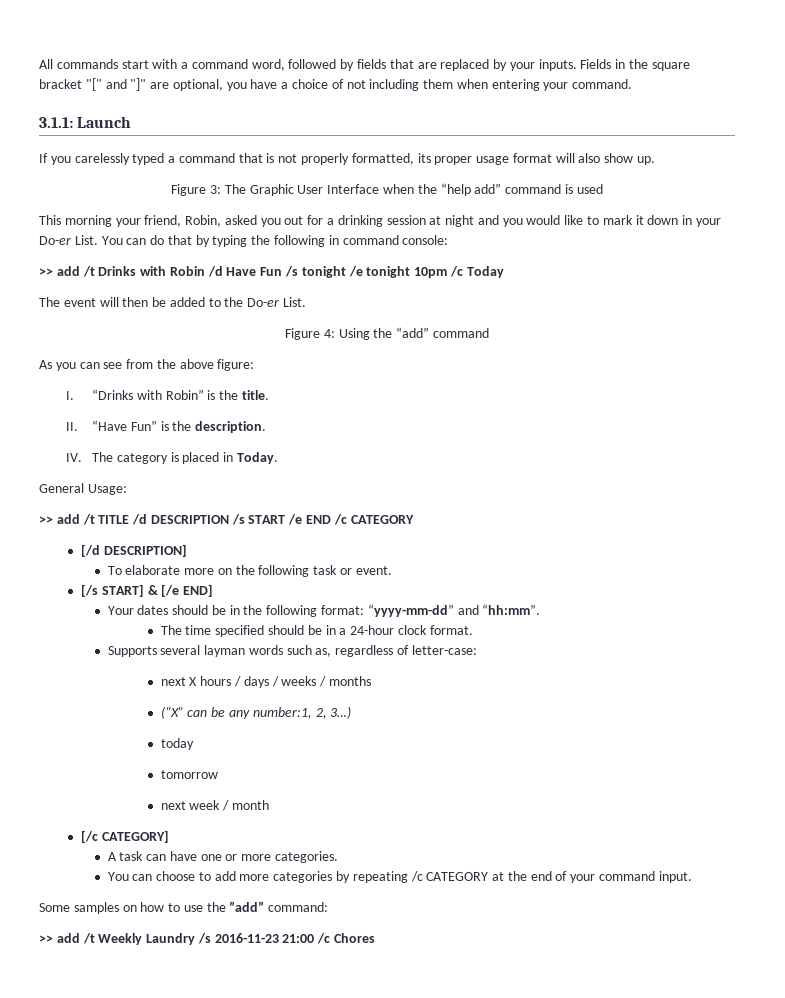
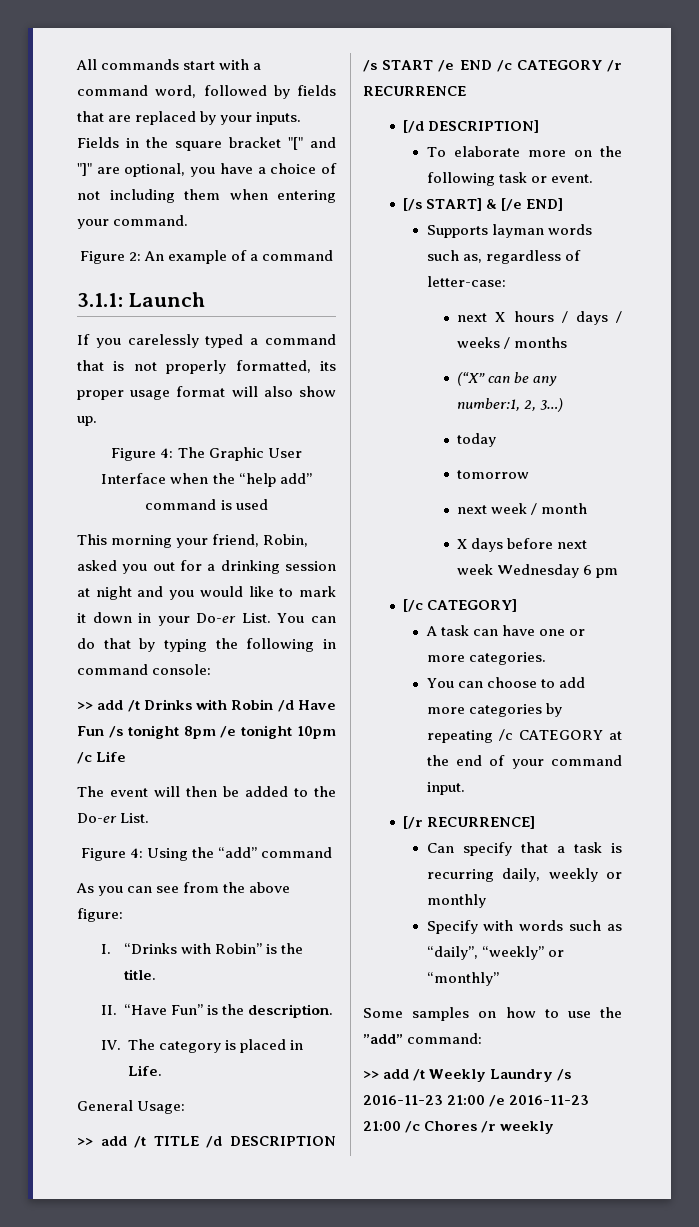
+ Figure 2: An example of a command
- Figure 3: The Graphic User Interface when the “help add” command is used
+ Figure 4: The Graphic User Interface when the “help add” command is used
- >> add /t Drinks with Robin /d Have Fun /s tonight /e tonight 10pm /c Today
+ >> add /t Drinks with Robin /d Have Fun /s tonight 8pm /e tonight 10pm /c Life
- IV. The category is placed in Today.
+ IV. The category is placed in Life.
- >> add /t TITLE /d DESCRIPTION /s START /e END /c CATEGORY
+ >> add /t TITLE /d DESCRIPTION /s START /e END /c CATEGORY /r RECURRENCE
- Your dates should be in the following format: “yyyy-mm-dd” and “hh:mm”.
- The time specified should be in a 24-hour clock format.
- Supports several layman words such as, regardless of letter-case:
+ Supports layman words such as, regardless of letter-case:
+ X days before next week Wednesday 6 pm
+ [/r RECURRENCE]
+ Can specify that a task is recurring daily, weekly or monthly
+ Specify with words such as “daily”, “weekly” or “monthly”
- >> add /t Weekly Laundry /s 2016-11-23 21:00 /c Chores
+ >> add /t Weekly Laundry /s 2016-11-23 21:00 /e 2016-11-23 21:00 /c Chores /r weekly

